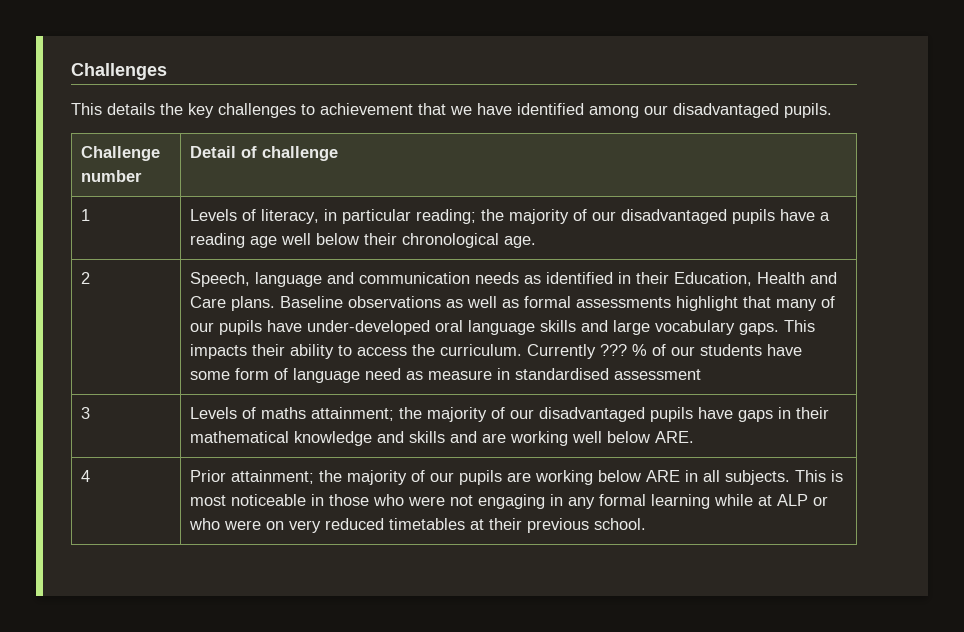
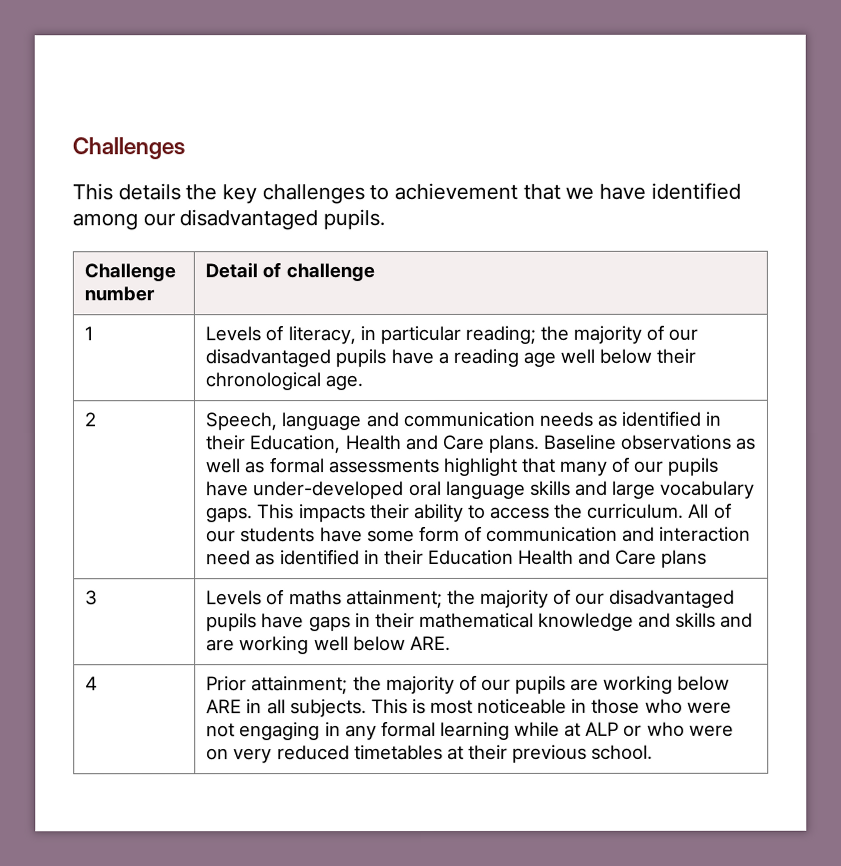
- Currently ??? % of our students have some form of language need as measure in standardised assessment
+ All of our students have some form of communication and interaction need as identified in their Education Health and Care plans

